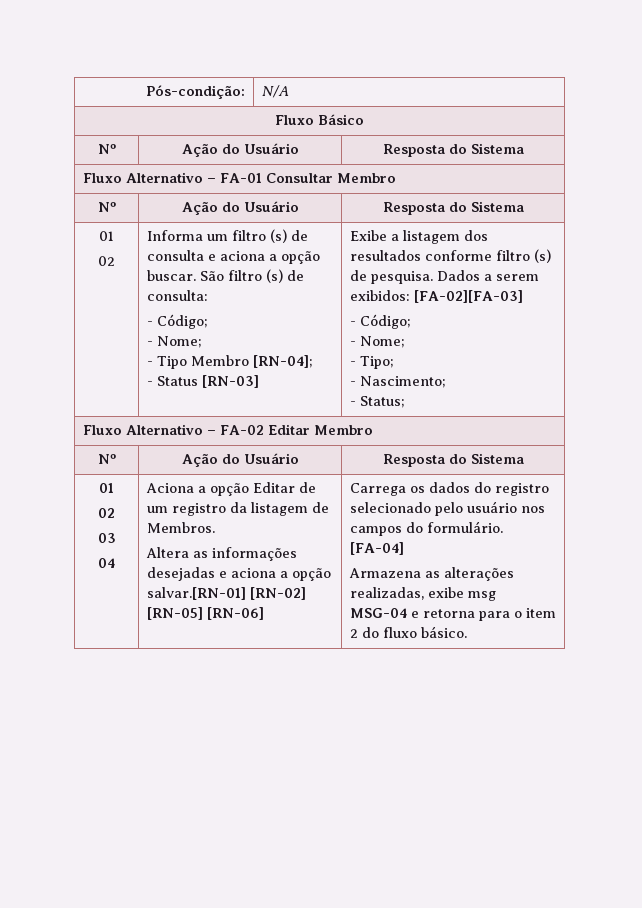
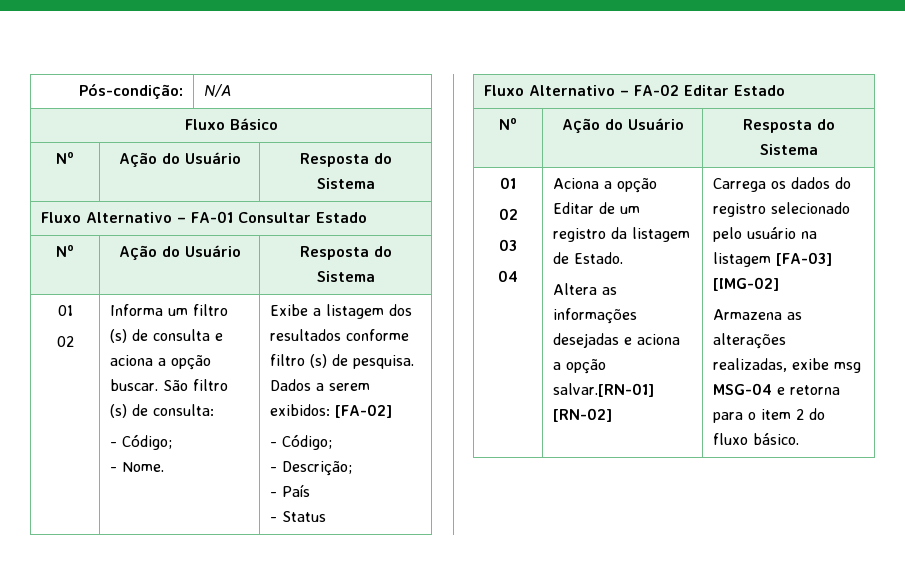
- Fluxo Alternativo – FA-01 Consultar Membro
+ Fluxo Alternativo – FA-01 Consultar Estado
  São filtro (s) de consulta:
  - Código;
- - Nome;
- - Tipo Membro [RN-04];
- - Status [RN-03]
+ - Nome.
- Dados a serem exibidos: [FA-02][FA-03]
+ Dados a serem exibidos: [FA-02]
  - Código;
- - Nome;
- - Tipo;
- - Nascimento;
- - Status;
+ - Descrição;
+ - País
+ - Status
- Fluxo Alternativo – FA-02 Editar Membro
+ Fluxo Alternativo – FA-02 Editar Estado
- Aciona a opção Editar de um registro da listagem de Membros.
+ Aciona a opção Editar de um registro da listagem de Estado.
- Altera as informações desejadas e aciona a opção salvar.[RN-01] [RN-02] [RN-05] [RN-06]
+ Altera as informações desejadas e aciona a opção salvar.[RN-01] [RN-02]
- Carrega os dados do registro selecionado pelo usuário nos campos do formulário. [FA-04]
+ Carrega os dados do registro selecionado pelo usuário na listagem [FA-03] [IMG-02]

